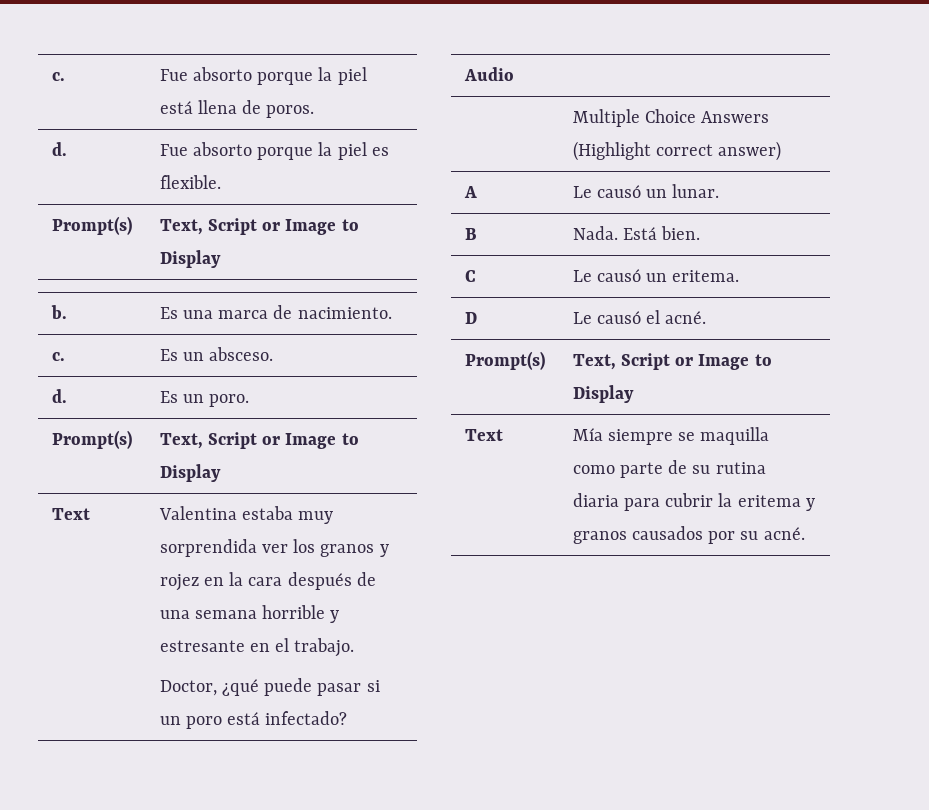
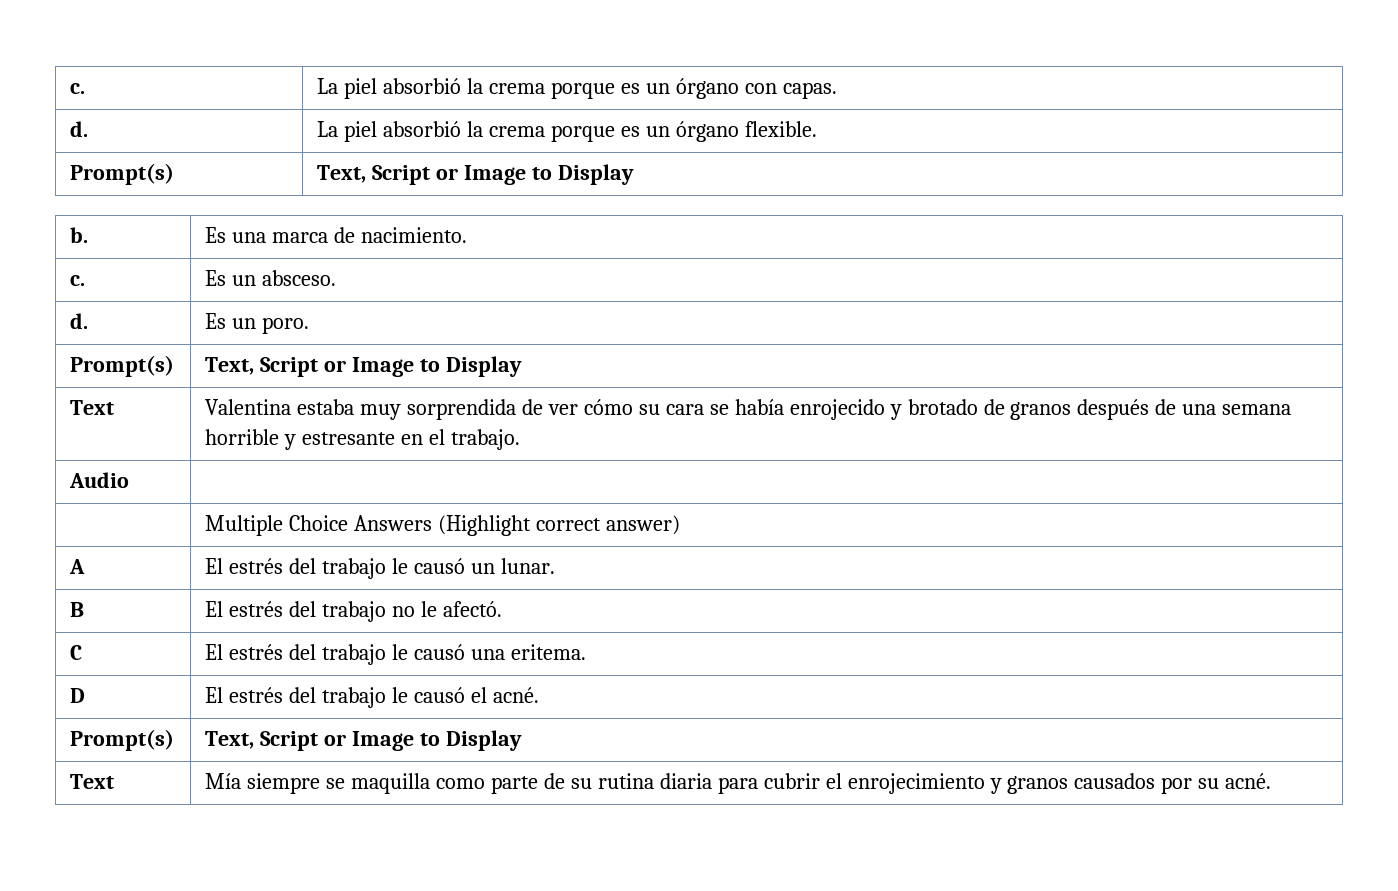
- c. | Fue absorto porque la piel está llena de poros.
- d. | Fue absorto porque la piel es flexible.
+ c. | La piel absorbió la crema porque es un órgano con capas.
+ d. | La piel absorbió la crema porque es un órgano flexible.
- Text | Valentina estaba muy sorprendida ver los granos y rojez en la cara después de una semana horrible y estresante en el trabajo.
- Doctor, ¿qué puede pasar si un poro está infectado?
+ Text | Valentina estaba muy sorprendida de ver cómo su cara se había enrojecido y brotado de granos después de una semana horrible y estresante en el trabajo.
- A | Le causó un lunar.
+ A | El estrés del trabajo le causó un lunar.
- B | Nada. Está bien.
- C | Le causó un eritema.
- D | Le causó el acné.
+ B | El estrés del trabajo no le afectó.
+ C | El estrés del trabajo le causó una eritema.
+ D | El estrés del trabajo le causó el acné.
- Text | Mía siempre se maquilla como parte de su rutina diaria para cubrir la eritema y granos causados por su acné.
+ Text | Mía siempre se maquilla como parte de su rutina diaria para cubrir el enrojecimiento y granos causados por su acné.

